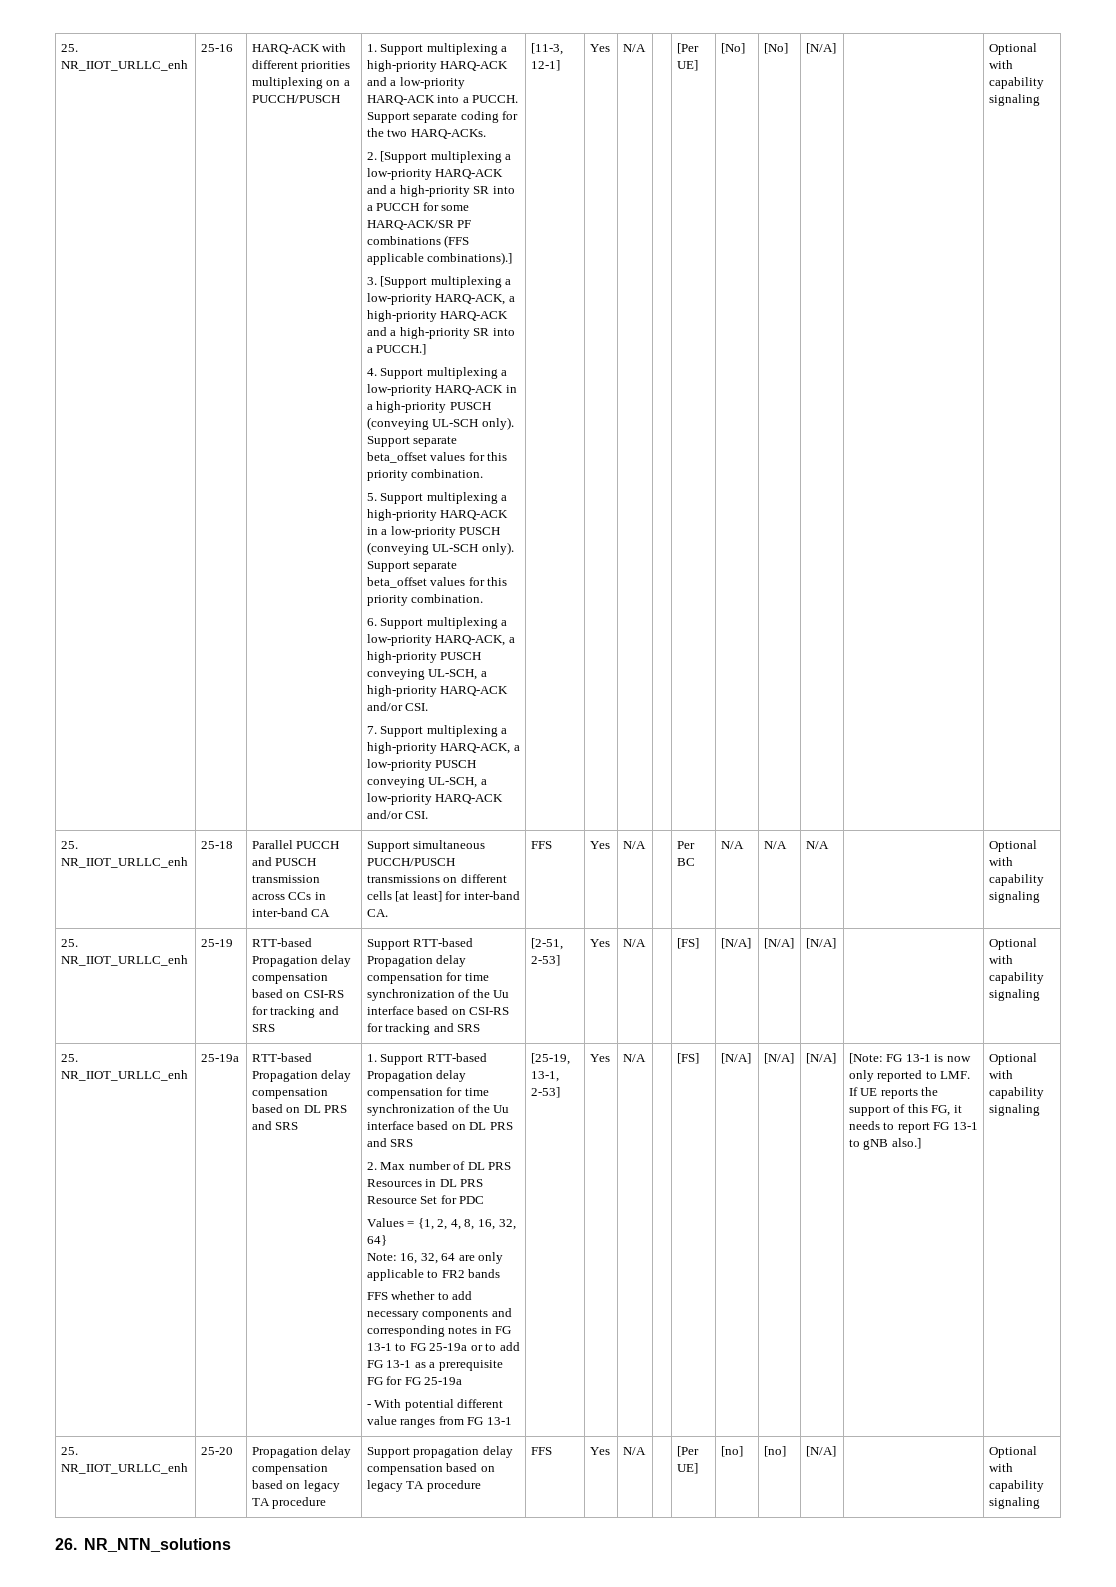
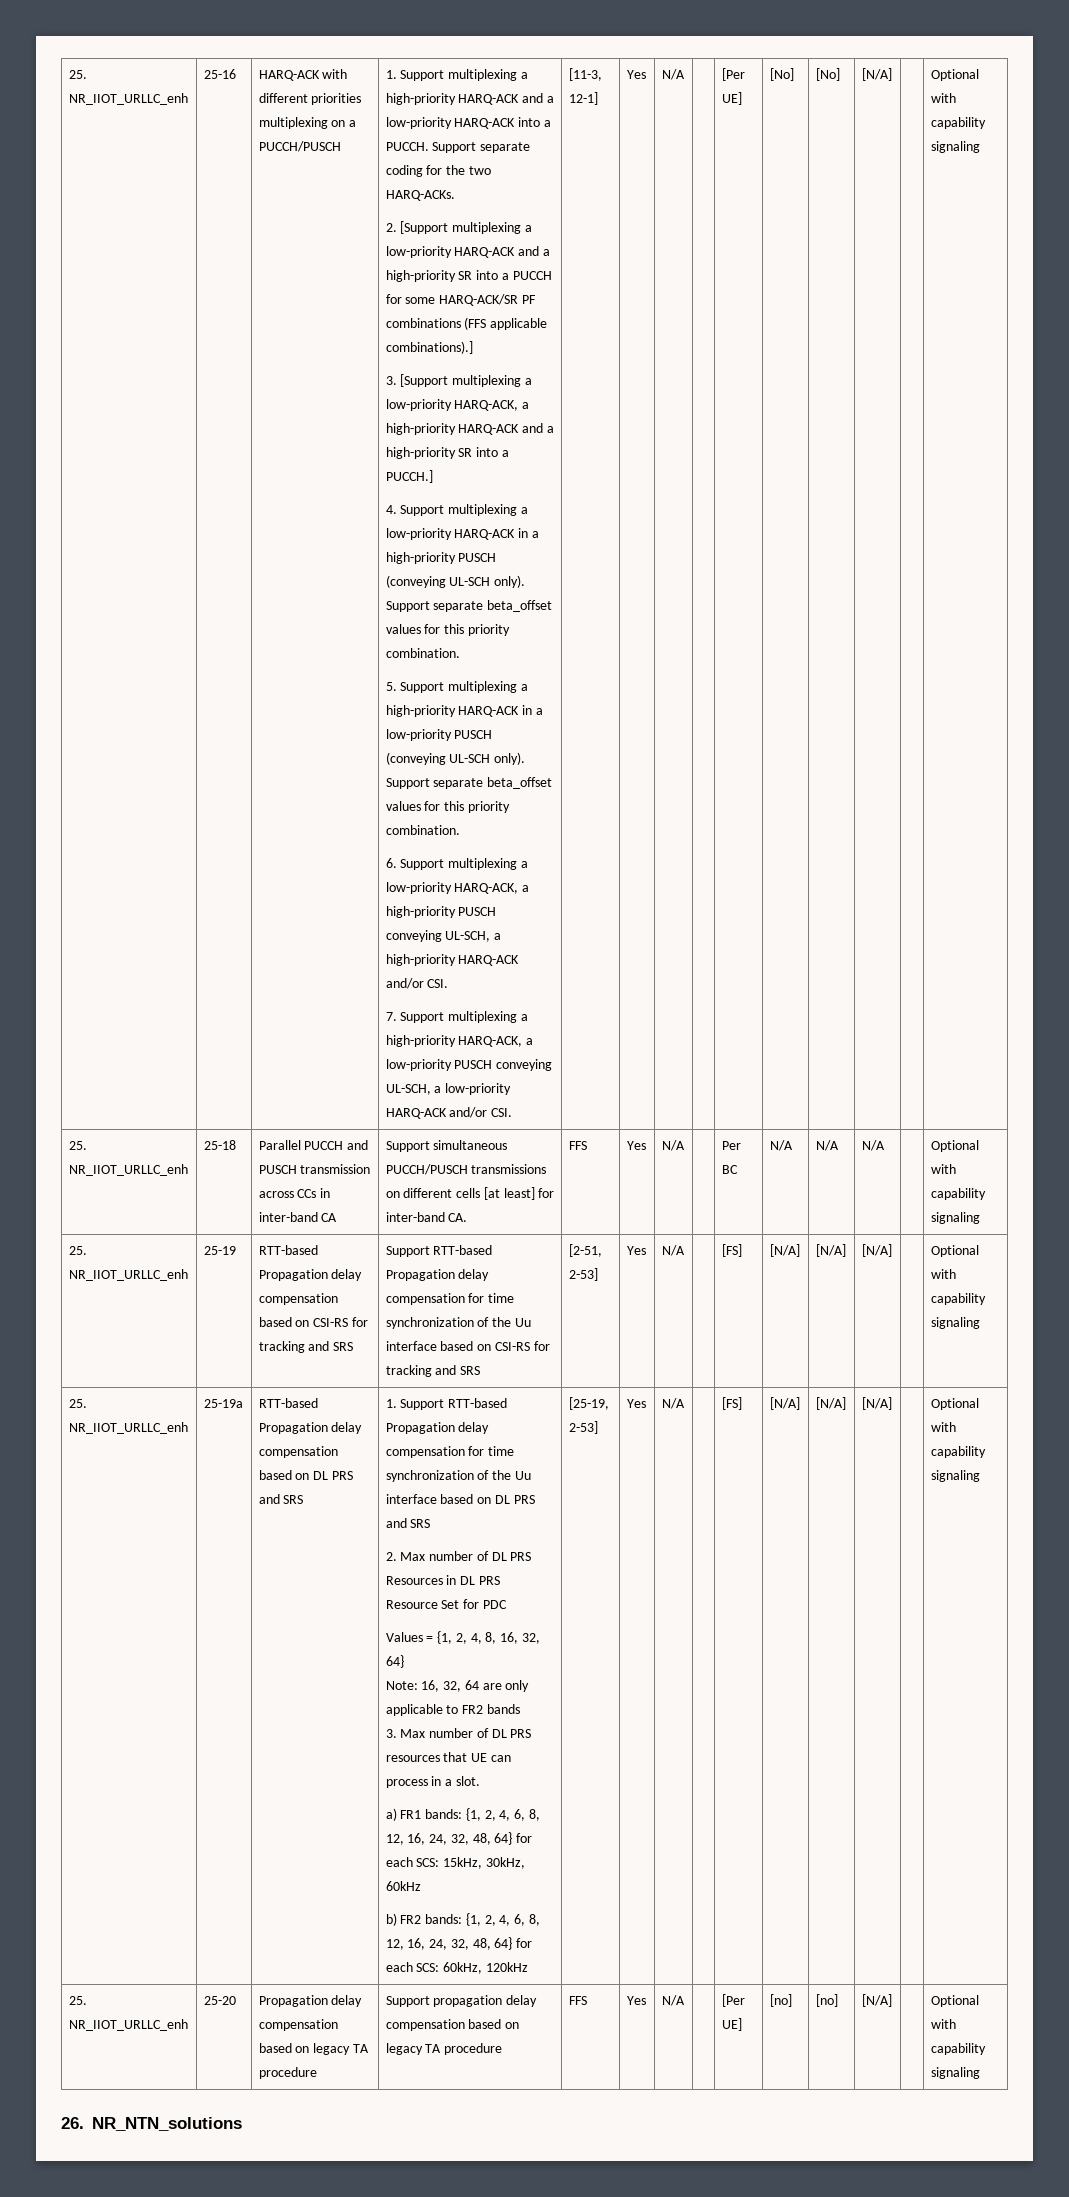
- FFS whether to add necessary components and corresponding notes in FG 13-1 to FG 25-19a or to add FG 13-1 as a prerequisite FG for FG 25-19a
- - With potential different value ranges from FG 13-1
+ 3. Max number of DL PRS resources that UE can process in a slot.
+ a) FR1 bands: {1, 2, 4, 6, 8, 12, 16, 24, 32, 48, 64} for each SCS: 15kHz, 30kHz, 60kHz
+ b) FR2 bands: {1, 2, 4, 6, 8, 12, 16, 24, 32, 48, 64} for each SCS: 60kHz, 120kHz
- [25-19, 13-1, 2-53] | Yes | N/A | | [FS] | [N/A] | [N/A] | [N/A] | [Note: FG 13-1 is now only reported to LMF. If UE reports the support of this FG, it needs to report FG 13-1 to gNB also.]
+ [25-19, 2-53] | Yes | N/A | | [FS] | [N/A] | [N/A] | [N/A]

